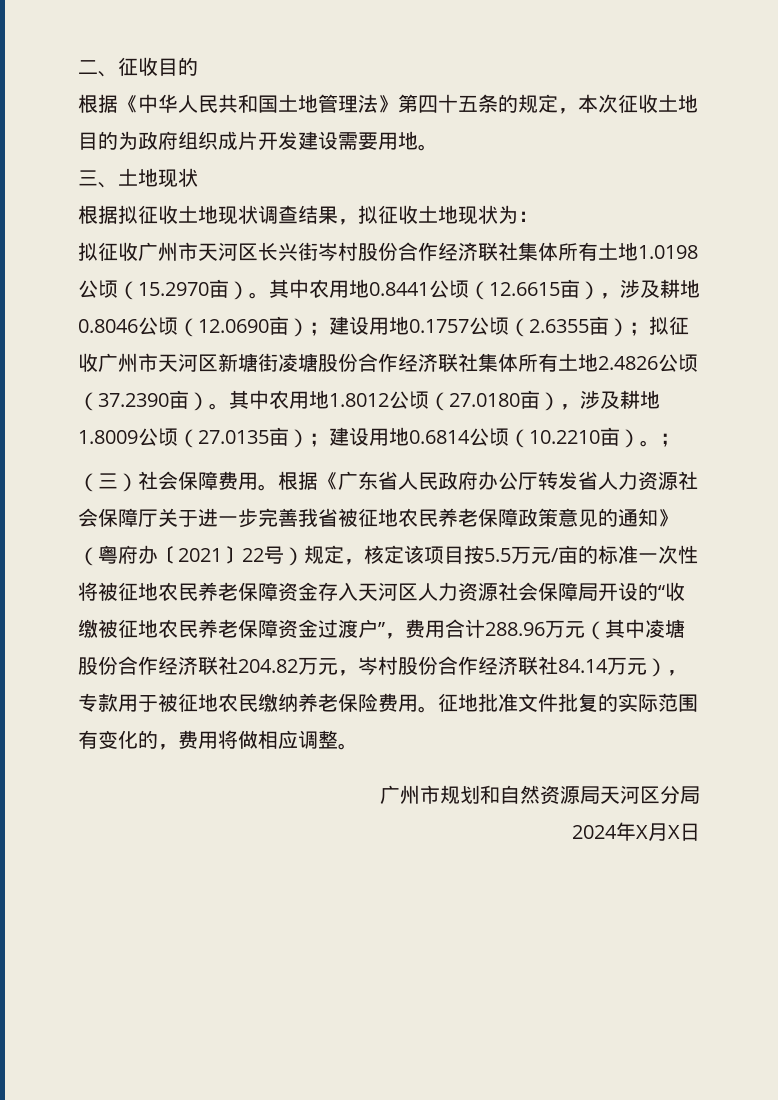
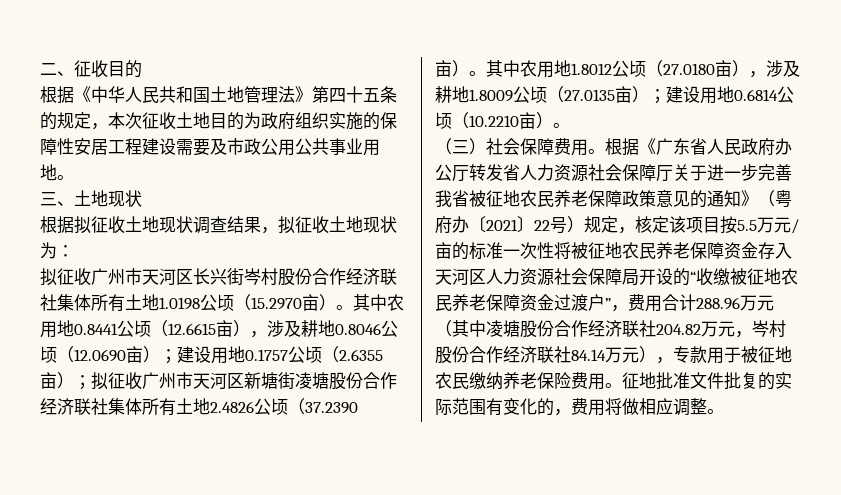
- 根据《中华人民共和国土地管理法》第四十五条的规定，本次征收土地目的为政府组织成片开发建设需要用地。
+ 根据《中华人民共和国土地管理法》第四十五条的规定，本次征收土地目的为政府组织实施的保障性安居工程建设需要及市政公用公共事业用地。
- 其中农用地1.8012公顷（27.0180亩），涉及耕地1.8009公顷（27.0135亩）；建设用地0.6814公顷（10.2210亩）。；
+ 其中农用地1.8012公顷（27.0180亩），涉及耕地1.8009公顷（27.0135亩）；建设用地0.6814公顷（10.2210亩）。
- 广州市规划和自然资源局天河区分局
- 2024年X月X日

